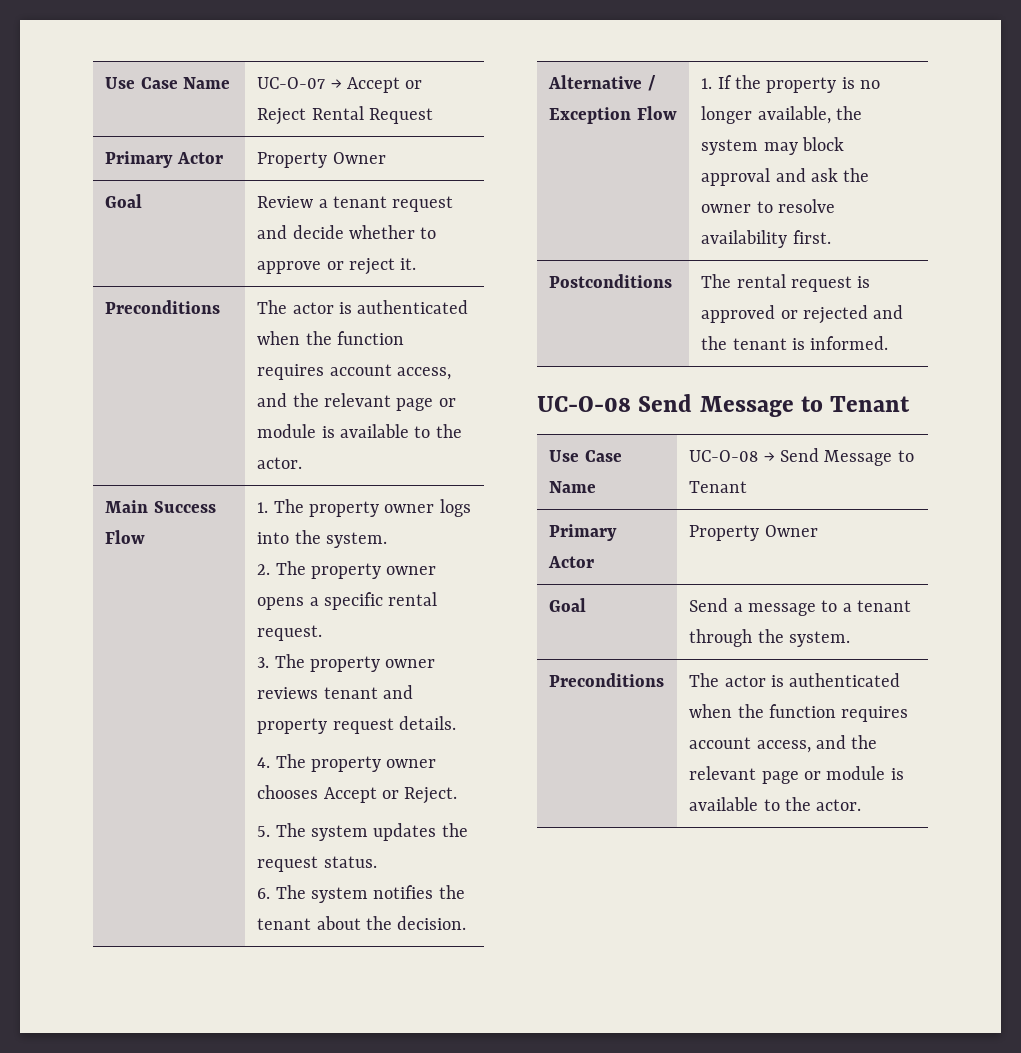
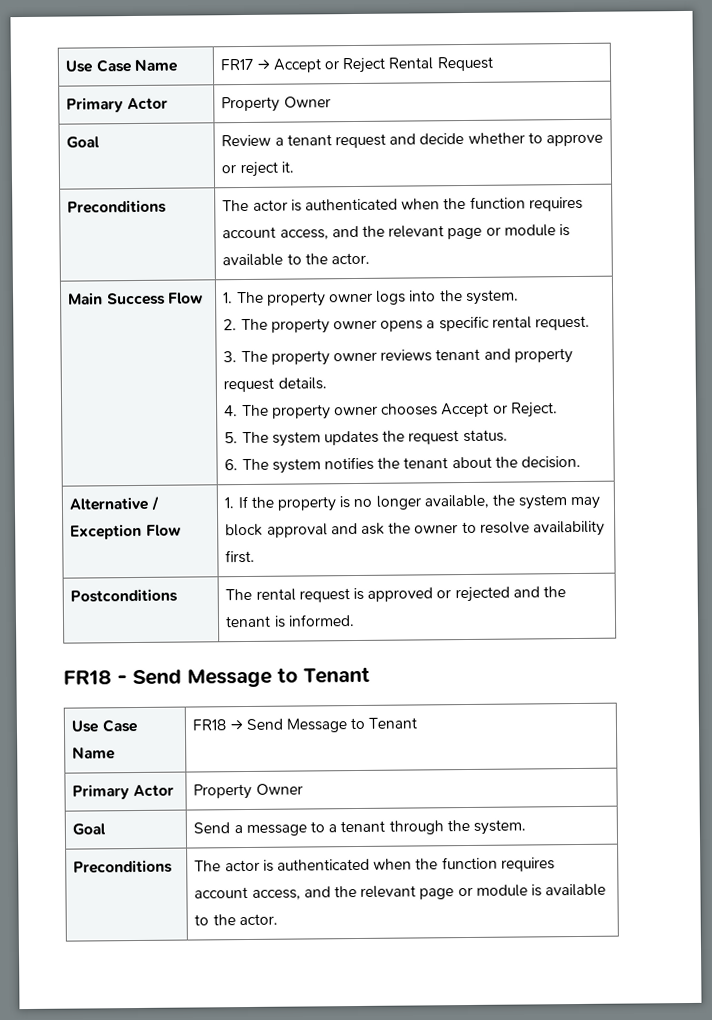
- Use Case Name | UC-O-07 → Accept or Reject Rental Request
+ Use Case Name | FR17 → Accept or Reject Rental Request
- UC-O-08 Send Message to Tenant
+ FR18 - Send Message to Tenant
- Use Case Name | UC-O-08 → Send Message to Tenant
+ Use Case Name | FR18 → Send Message to Tenant

